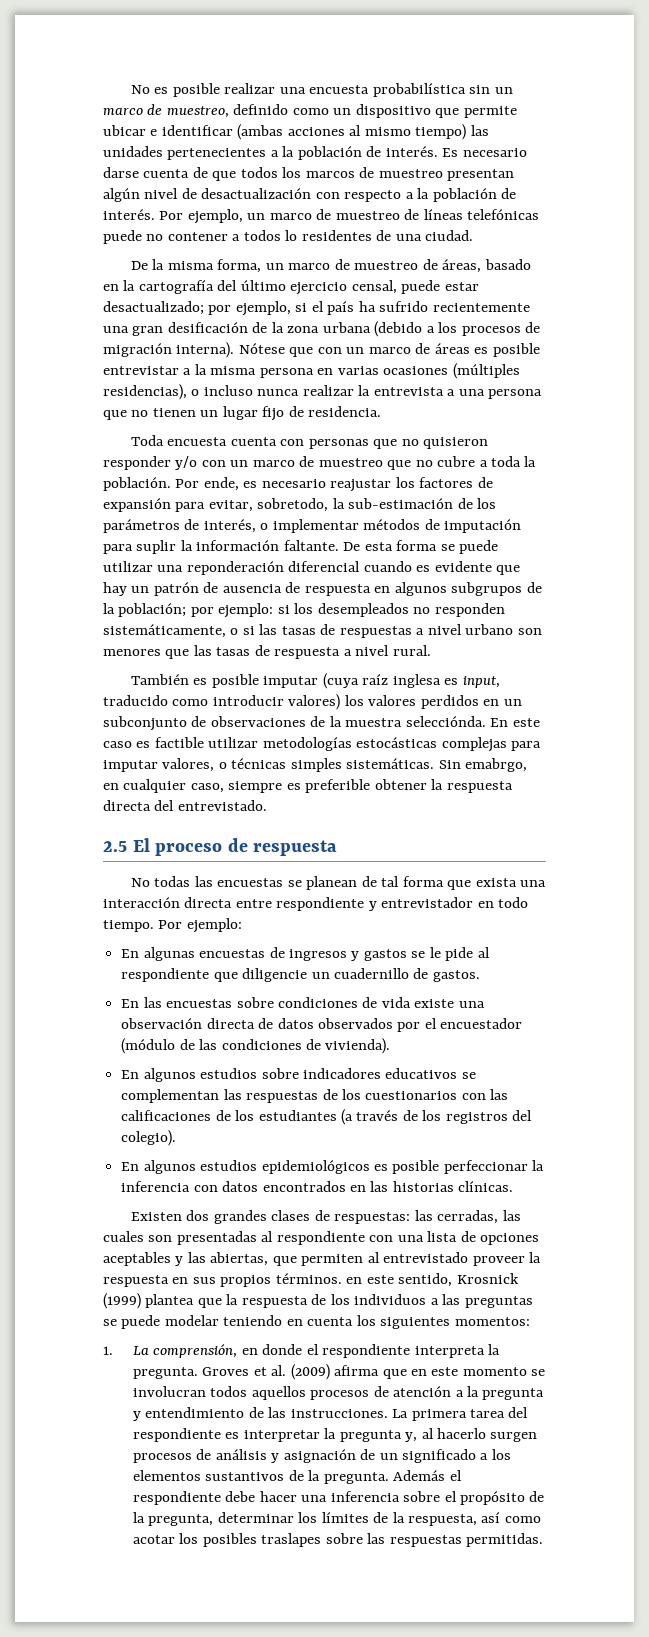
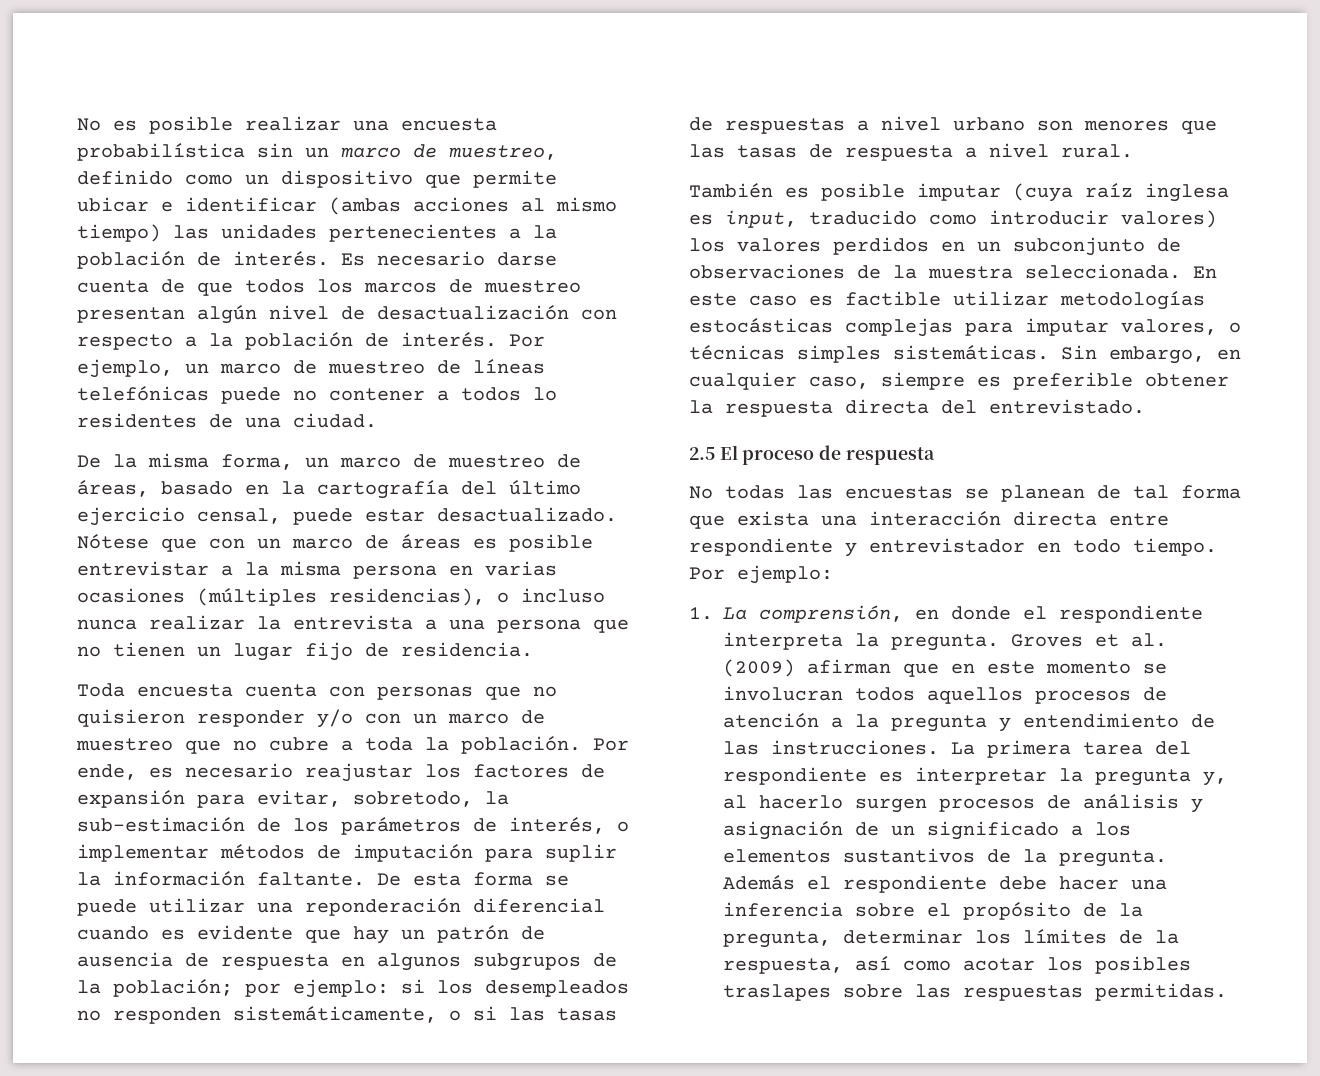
- De la misma forma, un marco de muestreo de áreas, basado en la cartografía del último ejercicio censal, puede estar desactualizado; por ejemplo, si el país ha sufrido recientemente una gran desificación de la zona urbana (debido a los procesos de migración interna).
+ De la misma forma, un marco de muestreo de áreas, basado en la cartografía del último ejercicio censal, puede estar desactualizado.
- También es posible imputar (cuya raíz inglesa es input, traducido como introducir valores) los valores perdidos en un subconjunto de observaciones de la muestra selecciónda.
+ También es posible imputar (cuya raíz inglesa es input, traducido como introducir valores) los valores perdidos en un subconjunto de observaciones de la muestra seleccionada.
- Sin emabrgo, en cualquier caso, siempre es preferible obtener la respuesta directa del entrevistado.
+ Sin embargo, en cualquier caso, siempre es preferible obtener la respuesta directa del entrevistado.
- En algunas encuestas de ingresos y gastos se le pide al respondiente que diligencie un cuadernillo de gastos.
- En las encuestas sobre condiciones de vida existe una observación directa de datos observados por el encuestador (módulo de las condiciones de vivienda).
- En algunos estudios sobre indicadores educativos se complementan las respuestas de los cuestionarios con las calificaciones de los estudiantes (a través de los registros del colegio).
- En algunos estudios epidemiológicos es posible perfeccionar la inferencia con datos encontrados en las historias clínicas.
- Existen dos grandes clases de respuestas: las cerradas, las cuales son presentadas al respondiente con una lista de opciones aceptables y las abiertas, que permiten al entrevistado proveer la respuesta en sus propios términos. en este sentido, Krosnick (1999) plantea que la respuesta de los individuos a las preguntas se puede modelar teniendo en cuenta los siguientes momentos:
- Groves et al. (2009) afirma que en este momento se involucran todos aquellos procesos de atención a la pregunta y entendimiento de las instrucciones.
+ Groves et al. (2009) afirman que en este momento se involucran todos aquellos procesos de atención a la pregunta y entendimiento de las instrucciones.

